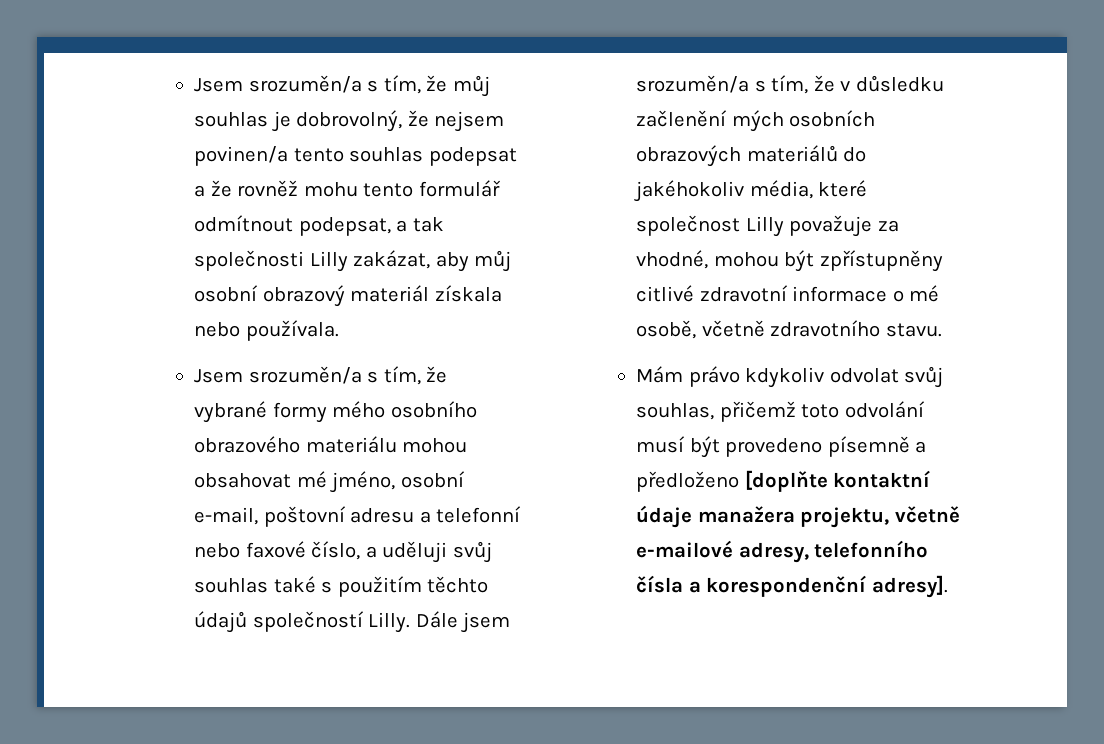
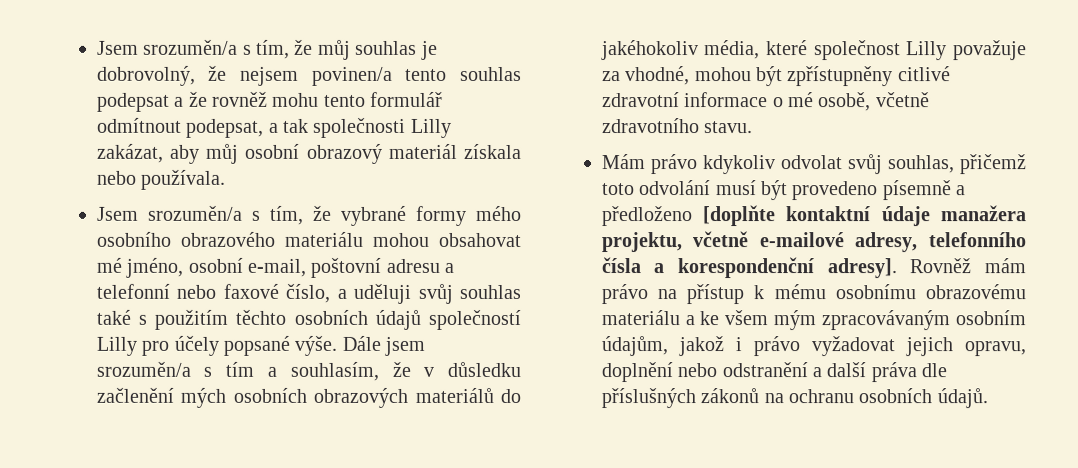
- Jsem srozuměn/a s tím, že vybrané formy mého osobního obrazového materiálu mohou obsahovat mé jméno, osobní e-mail, poštovní adresu a telefonní nebo faxové číslo, a uděluji svůj souhlas také s použitím těchto údajů společností Lilly.
+ Jsem srozuměn/a s tím, že vybrané formy mého osobního obrazového materiálu mohou obsahovat mé jméno, osobní e-mail, poštovní adresu a telefonní nebo faxové číslo, a uděluji svůj souhlas také s použitím těchto osobních údajů společností Lilly pro účely popsané výše.
- Dále jsem srozuměn/a s tím, že v důsledku začlenění mých osobních obrazových materiálů do jakéhokoliv média, které společnost Lilly považuje za vhodné, mohou být zpřístupněny citlivé zdravotní informace o mé osobě, včetně zdravotního stavu.
+ Dále jsem srozuměn/a s tím a souhlasím, že v důsledku začlenění mých osobních obrazových materiálů do jakéhokoliv média, které společnost Lilly považuje za vhodné, mohou být zpřístupněny citlivé zdravotní informace o mé osobě, včetně zdravotního stavu.
+ Rovněž mám právo na přístup k mému osobnímu obrazovému materiálu a ke všem mým zpracovávaným osobním údajům, jakož i právo vyžadovat jejich opravu, doplnění nebo odstranění a další práva dle příslušných zákonů na ochranu osobních údajů.

